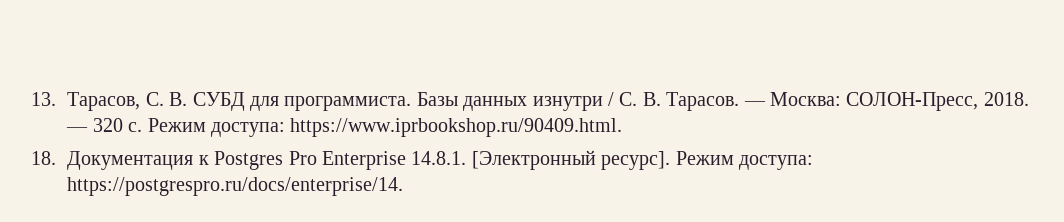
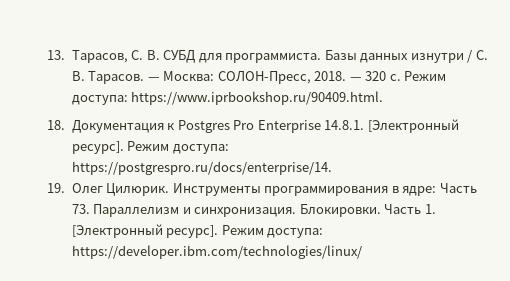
+ 19. Олег Цилюрик. Инструменты программирования в ядре: Часть 73. Параллелизм и синхронизация. Блокировки. Часть 1. [Электронный ресурс]. Режим доступа: https://developer.ibm.com/technologies/linux/

